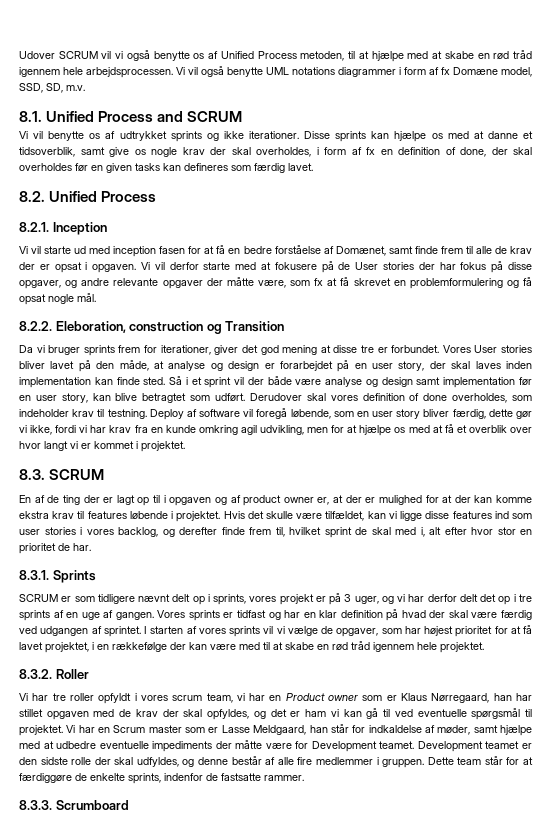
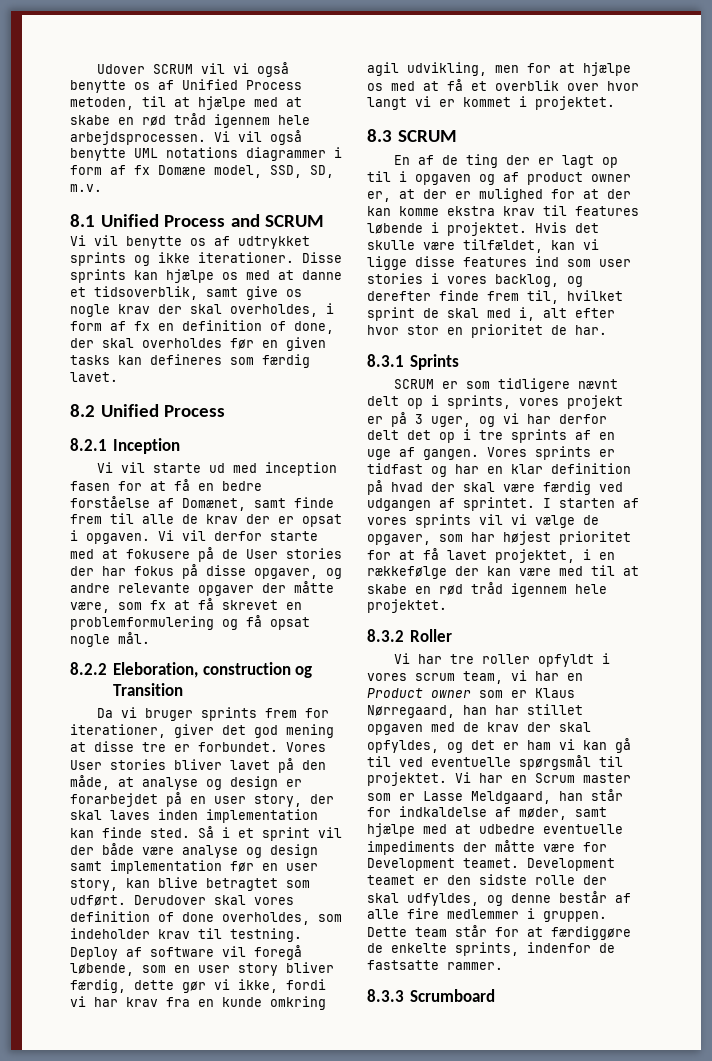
- 8.1. Unified Process and SCRUM
+ 8.1 Unified Process and SCRUM
- 8.2. Unified Process
+ 8.2 Unified Process
- 8.2.1. Inception
+ 8.2.1 Inception
- 8.2.2. Eleboration, construction og Transition
+ 8.2.2 Eleboration, construction og Transition
- 8.3. SCRUM
+ 8.3 SCRUM
- 8.3.1. Sprints
+ 8.3.1 Sprints
- 8.3.2. Roller
+ 8.3.2 Roller
- 8.3.3. Scrumboard
+ 8.3.3 Scrumboard

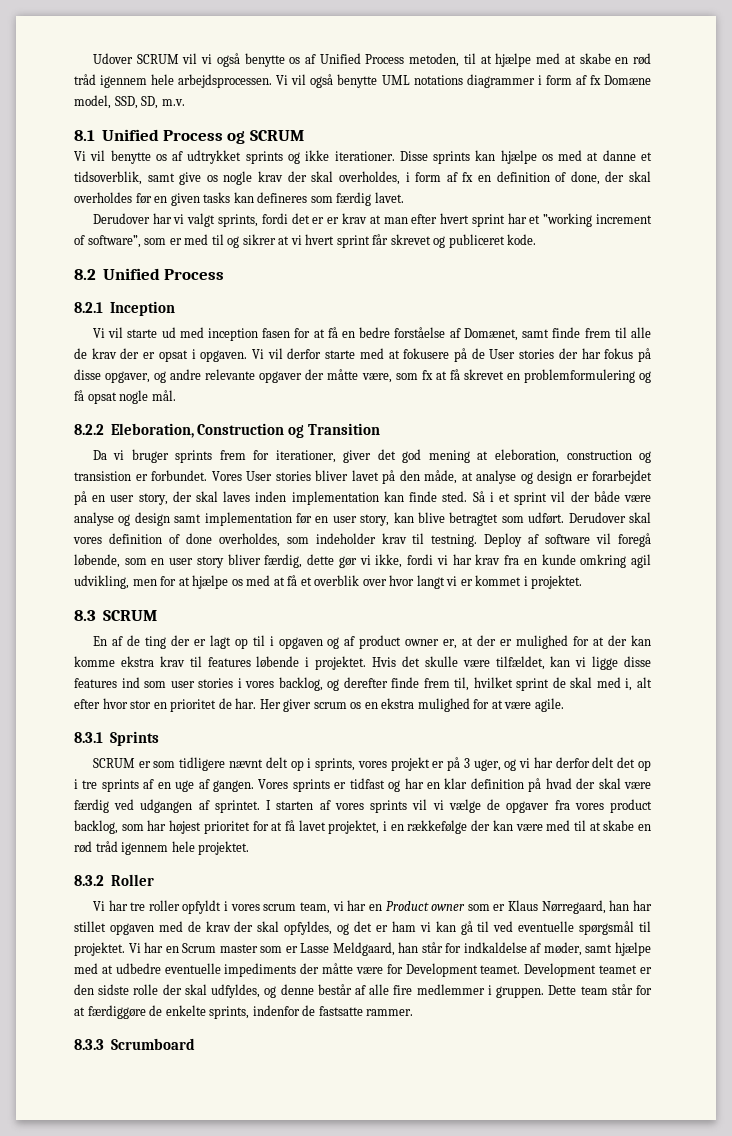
- 8.1 Unified Process and SCRUM
+ 8.1 Unified Process og SCRUM
+ Derudover har vi valgt sprints, fordi det er er krav at man efter hvert sprint har et ”working increment of software”, som er med til og sikrer at vi hvert sprint får skrevet og publiceret kode.
- 8.2.2 Eleboration, construction og Transition
+ 8.2.2 Eleboration, Construction og Transition
- Da vi bruger sprints frem for iterationer, giver det god mening at disse tre er forbundet.
+ Da vi bruger sprints frem for iterationer, giver det god mening at eleboration, construction og transistion er forbundet.
+ Her giver scrum os en ekstra mulighed for at være agile.
- I starten af vores sprints vil vi vælge de opgaver, som har højest prioritet for at få lavet projektet, i en rækkefølge der kan være med til at skabe en rød tråd igennem hele projektet.
+ I starten af vores sprints vil vi vælge de opgaver fra vores product backlog, som har højest prioritet for at få lavet projektet, i en rækkefølge der kan være med til at skabe en rød tråd igennem hele projektet.

